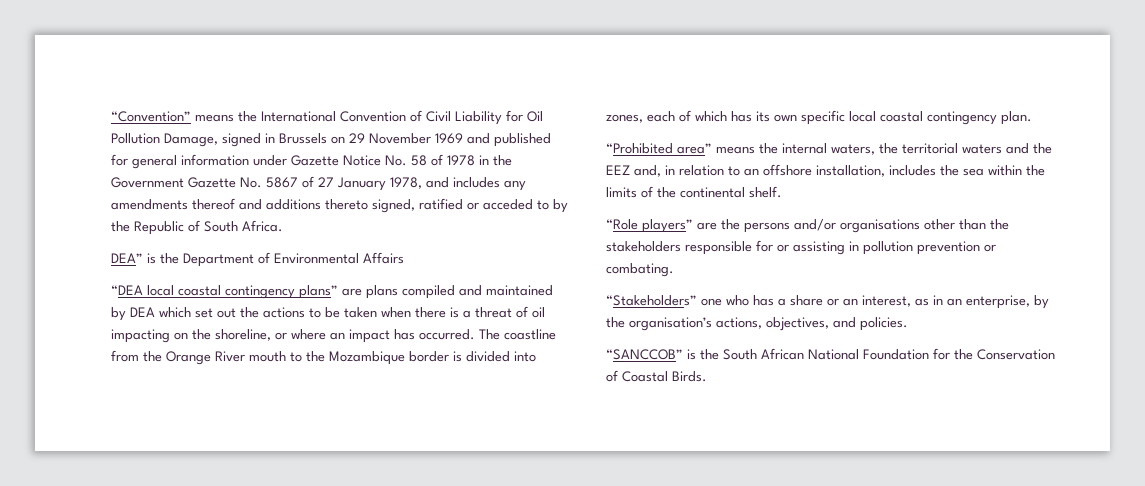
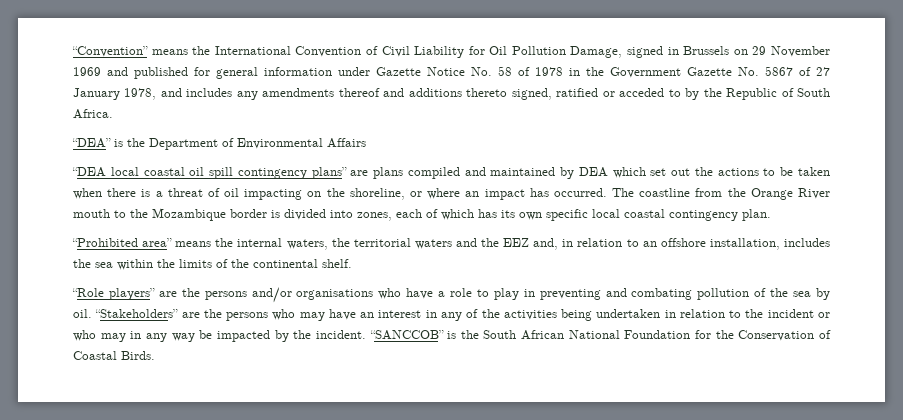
- DEA” is the Department of Environmental Affairs
+ “DEA” is the Department of Environmental Affairs
- “DEA local coastal contingency plans” are plans compiled and maintained by DEA which set out the actions to be taken when there is a threat of oil impacting on the shoreline, or where an impact has occurred.
+ “DEA local coastal oil spill contingency plans” are plans compiled and maintained by DEA which set out the actions to be taken when there is a threat of oil impacting on the shoreline, or where an impact has occurred.
- “Role players” are the persons and/or organisations other than the stakeholders responsible for or assisting in pollution prevention or combating.
- “Stakeholders” one who has a share or an interest, as in an enterprise, by the organisation’s actions, objectives, and policies.
- “SANCCOB” is the South African National Foundation for the Conservation of Coastal Birds.
+ “Role players” are the persons and/or organisations who have a role to play in preventing and combating pollution of the sea by oil. “Stakeholders” are the persons who may have an interest in any of the activities being undertaken in relation to the incident or who may in any way be impacted by the incident. “SANCCOB” is the South African National Foundation for the Conservation of Coastal Birds.

